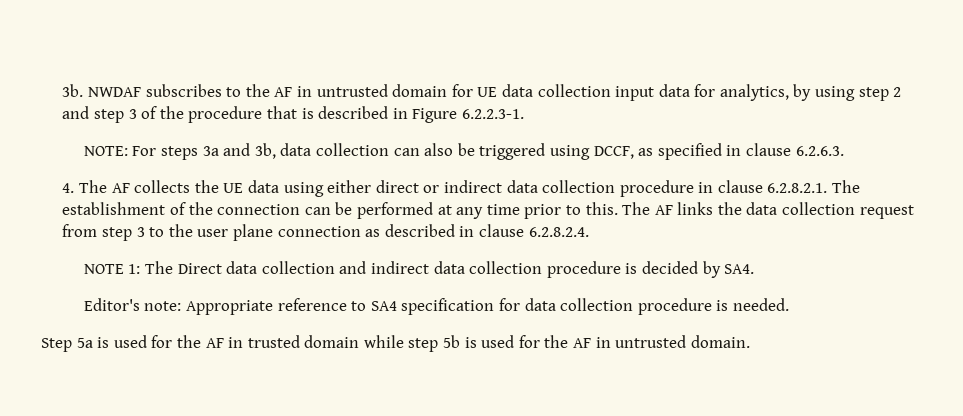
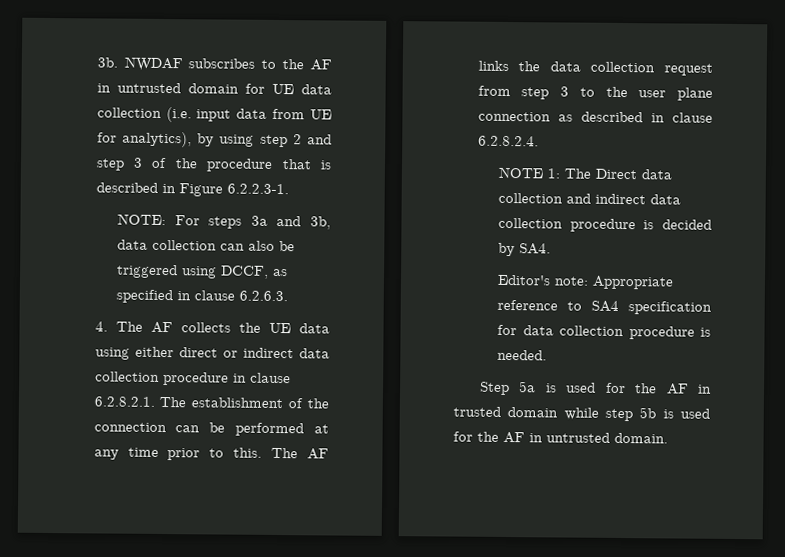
- NWDAF subscribes to the AF in untrusted domain for UE data collection input data for analytics, by using step 2 and step 3 of the procedure that is described in Figure 6.2.2.3-1.
+ NWDAF subscribes to the AF in untrusted domain for UE data collection (i.e. input data from UE for analytics), by using step 2 and step 3 of the procedure that is described in Figure 6.2.2.3-1.

